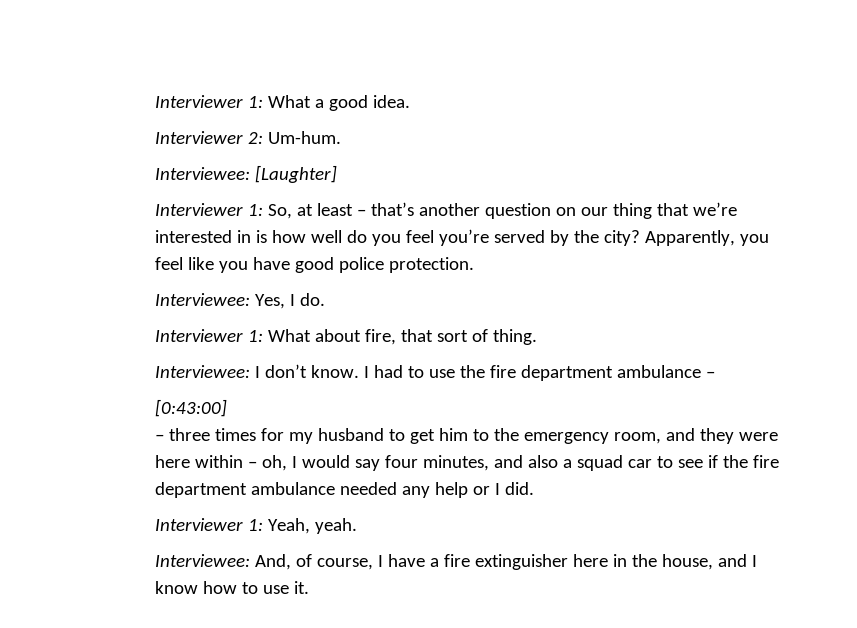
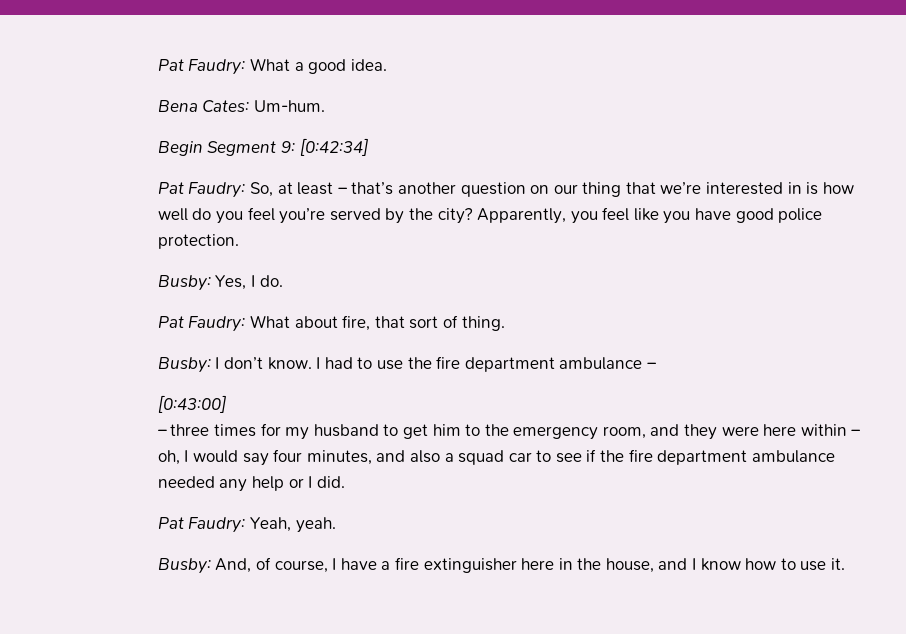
- Interviewer 1: What a good idea.
+ Pat Faudry: What a good idea.
- Interviewer 2: Um-hum.
+ Bena Cates: Um-hum.
- Interviewee: [Laughter]
- Interviewer 1: So, at least – that’s another question on our thing that we’re interested in is how well do you feel you’re served by the city?
+ Begin Segment 9: [0:42:34]
+ Pat Faudry: So, at least – that’s another question on our thing that we’re interested in is how well do you feel you’re served by the city?
- Interviewee: Yes, I do.
+ Busby: Yes, I do.
- Interviewer 1: What about fire, that sort of thing.
+ Pat Faudry: What about fire, that sort of thing.
- Interviewee: I don’t know.
+ Busby: I don’t know.
- Interviewer 1: Yeah, yeah.
+ Pat Faudry: Yeah, yeah.
- Interviewee: And, of course, I have a fire extinguisher here in the house, and I know how to use it.
+ Busby: And, of course, I have a fire extinguisher here in the house, and I know how to use it.

